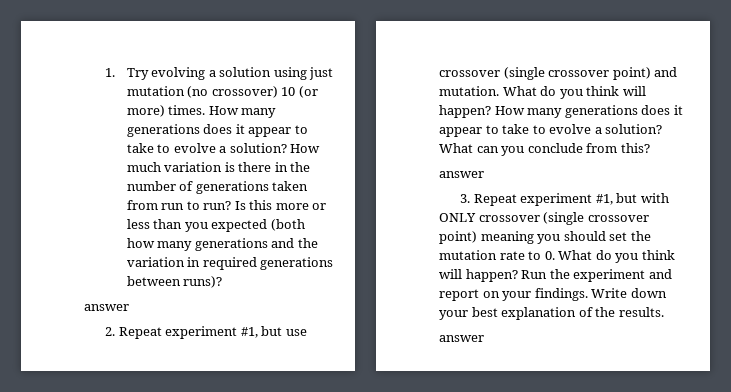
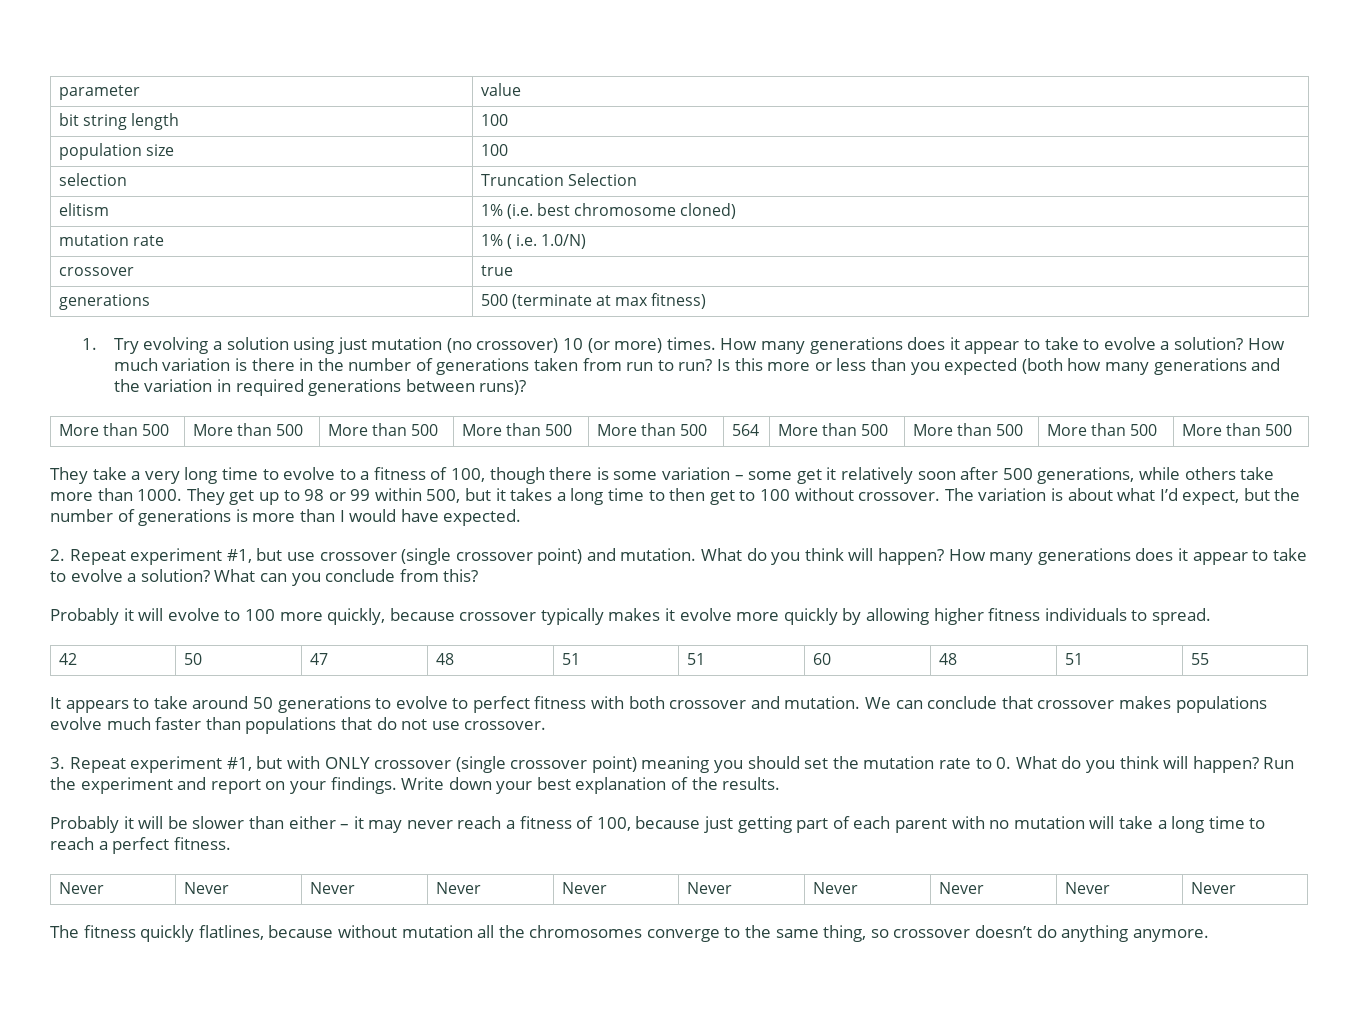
+ parameter | value
+ bit string length | 100
+ population size | 100
+ selection | Truncation Selection
+ elitism | 1% (i.e. best chromosome cloned)
+ mutation rate | 1% ( i.e. 1.0/N)
+ crossover | true
+ generations | 500 (terminate at max fitness)
  Is this more or less than you expected (both how many generations and the variation in required generations between runs)?
- answer
+ More than 500 | More than 500 | More than 500 | More than 500 | More than 500 | 564 | More than 500 | More than 500 | More than 500 | More than 500
+ They take a very long time to evolve to a fitness of 100, though there is some variation – some get it relatively soon after 500 generations, while others take more than 1000. They get up to 98 or 99 within 500, but it takes a long time to then get to 100 without crossover. The variation is about what I’d expect, but the number of generations is more than I would have expected.
  What can you conclude from this?
- answer
+ Probably it will evolve to 100 more quickly, because crossover typically makes it evolve more quickly by allowing higher fitness individuals to spread.
+ 42 | 50 | 47 | 48 | 51 | 51 | 60 | 48 | 51 | 55
+ It appears to take around 50 generations to evolve to perfect fitness with both crossover and mutation. We can conclude that crossover makes populations evolve much faster than populations that do not use crossover.
  Write down your best explanation of the results.
- answer
+ Probably it will be slower than either – it may never reach a fitness of 100, because just getting part of each parent with no mutation will take a long time to reach a perfect fitness.
+ Never | Never | Never | Never | Never | Never | Never | Never | Never | Never
+ The fitness quickly flatlines, because without mutation all the chromosomes converge to the same thing, so crossover doesn’t do anything anymore.

